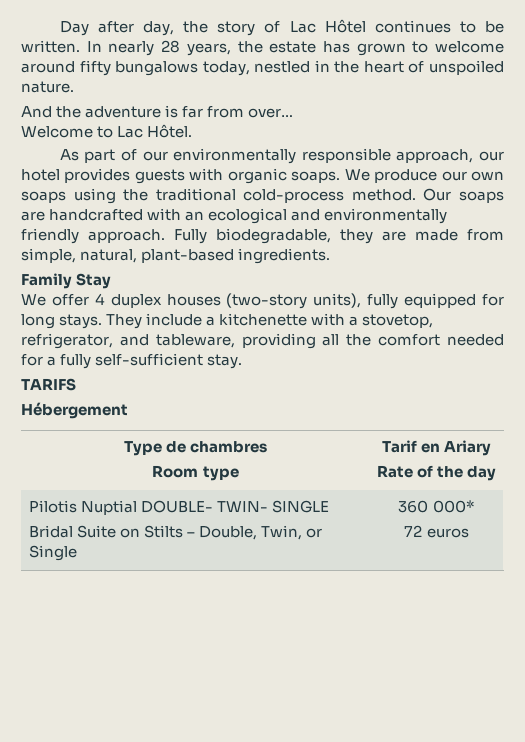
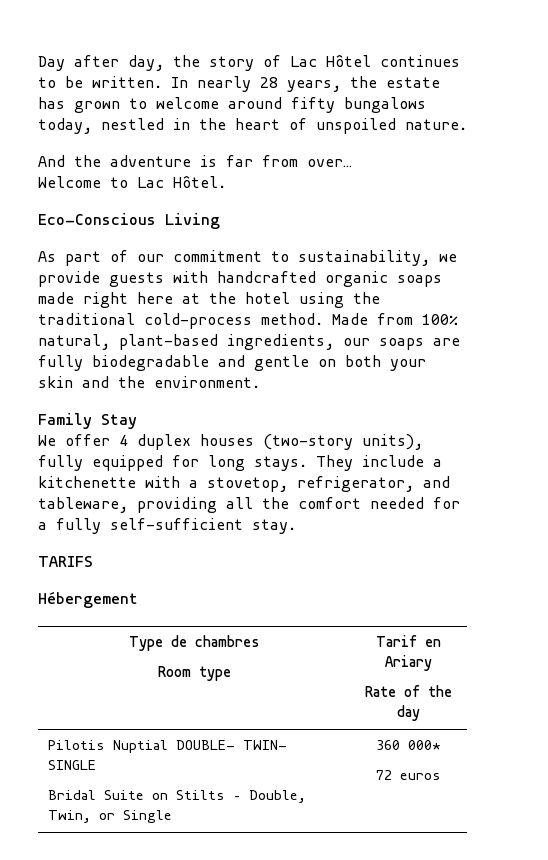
+ Eco-Conscious Living
- As part of our environmentally responsible approach, our hotel provides guests with organic soaps. We produce our own soaps using the traditional cold-process method.
+ As part of our commitment to sustainability, we provide guests with handcrafted organic soaps made right here at the hotel using the traditional cold-process method.
- Our soaps are handcrafted with an ecological and environmentally friendly approach. Fully biodegradable, they are made from simple, natural, plant-based ingredients.
+ Made from 100% natural, plant-based ingredients, our soaps are fully biodegradable and gentle on both your skin and the environment.

